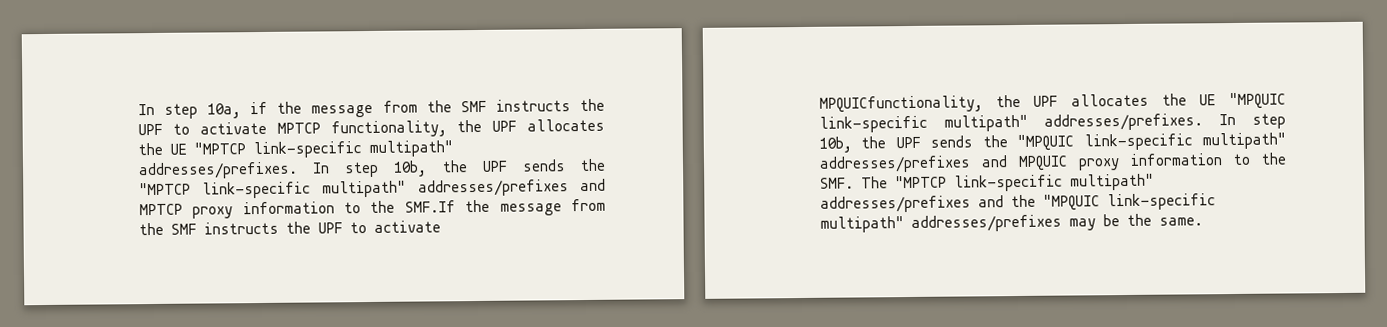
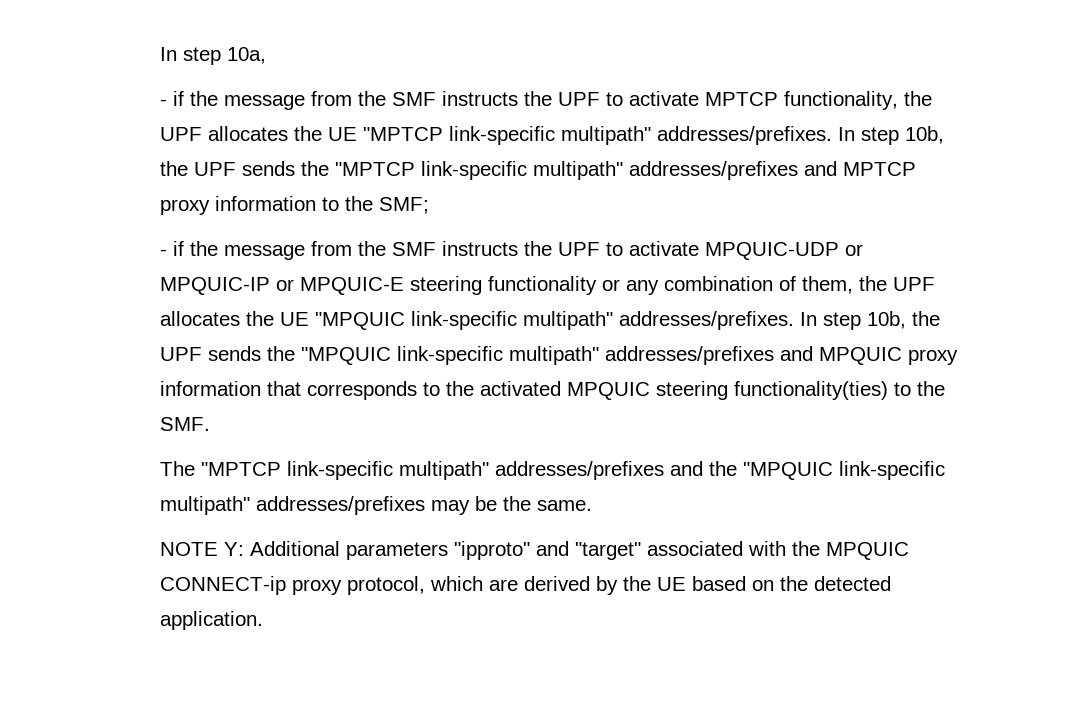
- In step 10a, if the message from the SMF instructs the UPF to activate MPTCP functionality, the UPF allocates the UE "MPTCP link-specific multipath" addresses/prefixes.
+ In step 10a,
+ - if the message from the SMF instructs the UPF to activate MPTCP functionality, the UPF allocates the UE "MPTCP link-specific multipath" addresses/prefixes.
- In step 10b, the UPF sends the "MPTCP link-specific multipath" addresses/prefixes and MPTCP proxy information to the SMF.If the message from the SMF instructs the UPF to activate MPQUICfunctionality, the UPF allocates the UE "MPQUIC link-specific multipath" addresses/prefixes.
+ In step 10b, the UPF sends the "MPTCP link-specific multipath" addresses/prefixes and MPTCP proxy information to the SMF;
+ - if the message from the SMF instructs the UPF to activate MPQUIC-UDP or MPQUIC-IP or MPQUIC-E steering functionality or any combination of them, the UPF allocates the UE "MPQUIC link-specific multipath" addresses/prefixes.
- In step 10b, the UPF sends the "MPQUIC link-specific multipath" addresses/prefixes and MPQUIC proxy information to the SMF. The "MPTCP link-specific multipath" addresses/prefixes and the "MPQUIC link-specific multipath" addresses/prefixes may be the same.
+ In step 10b, the UPF sends the "MPQUIC link-specific multipath" addresses/prefixes and MPQUIC proxy information that corresponds to the activated MPQUIC steering functionality(ties) to the SMF.
+ The "MPTCP link-specific multipath" addresses/prefixes and the "MPQUIC link-specific multipath" addresses/prefixes may be the same.
+ NOTE Y: Additional parameters "ipproto" and "target" associated with the MPQUIC CONNECT-ip proxy protocol, which are derived by the UE based on the detected application.

